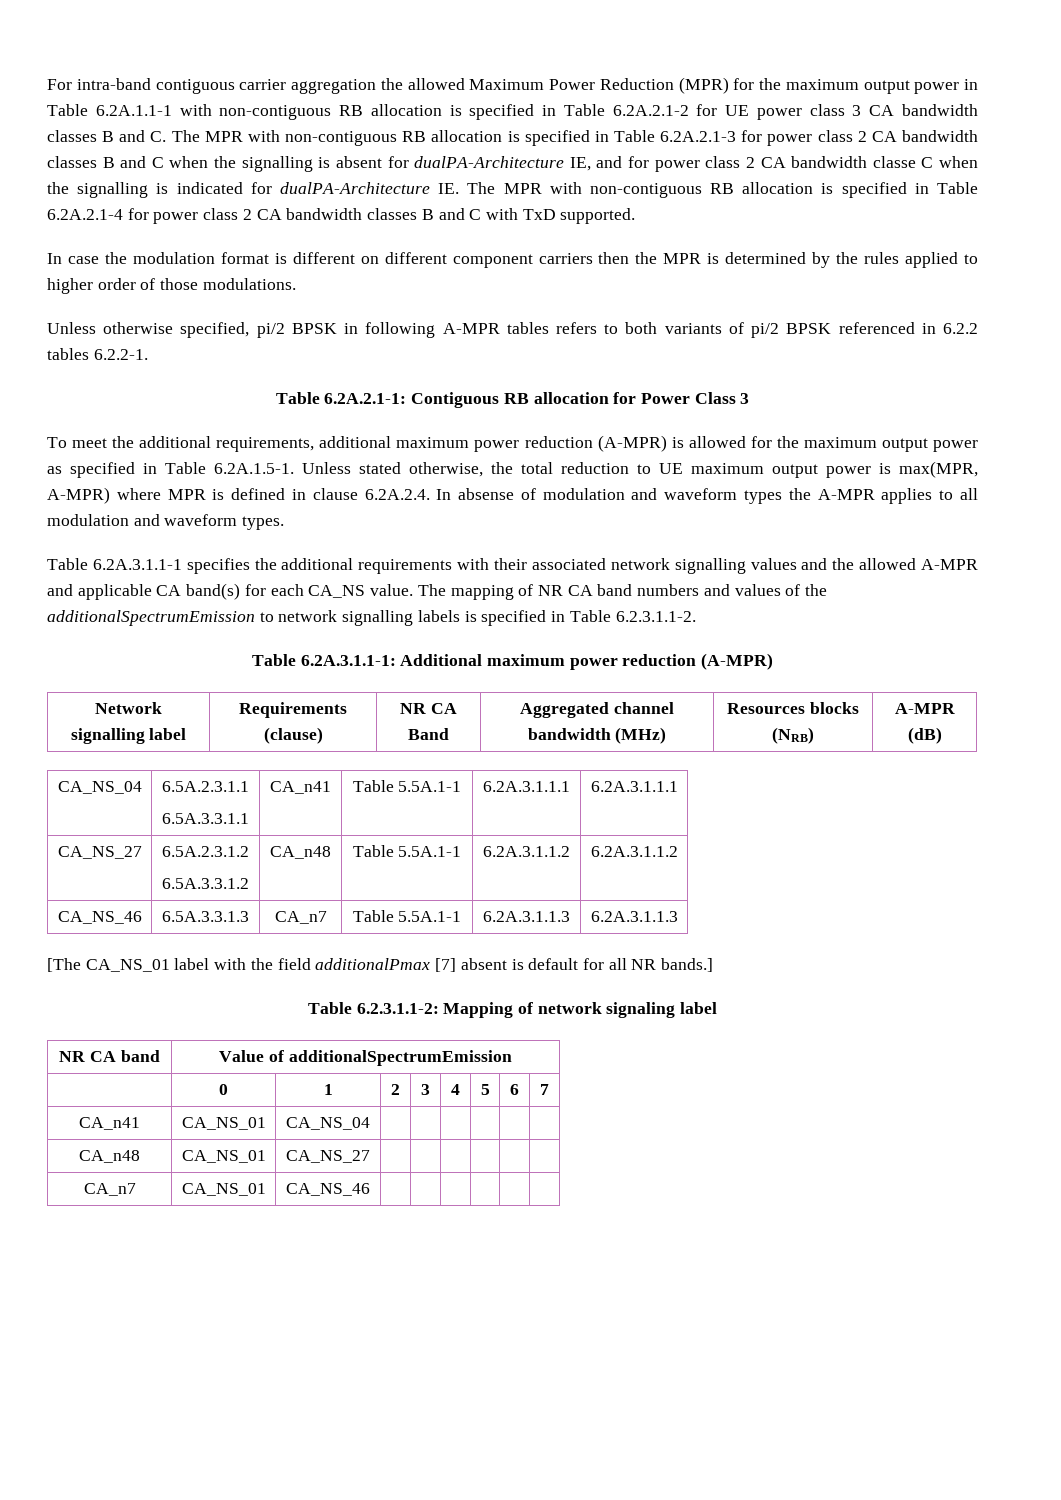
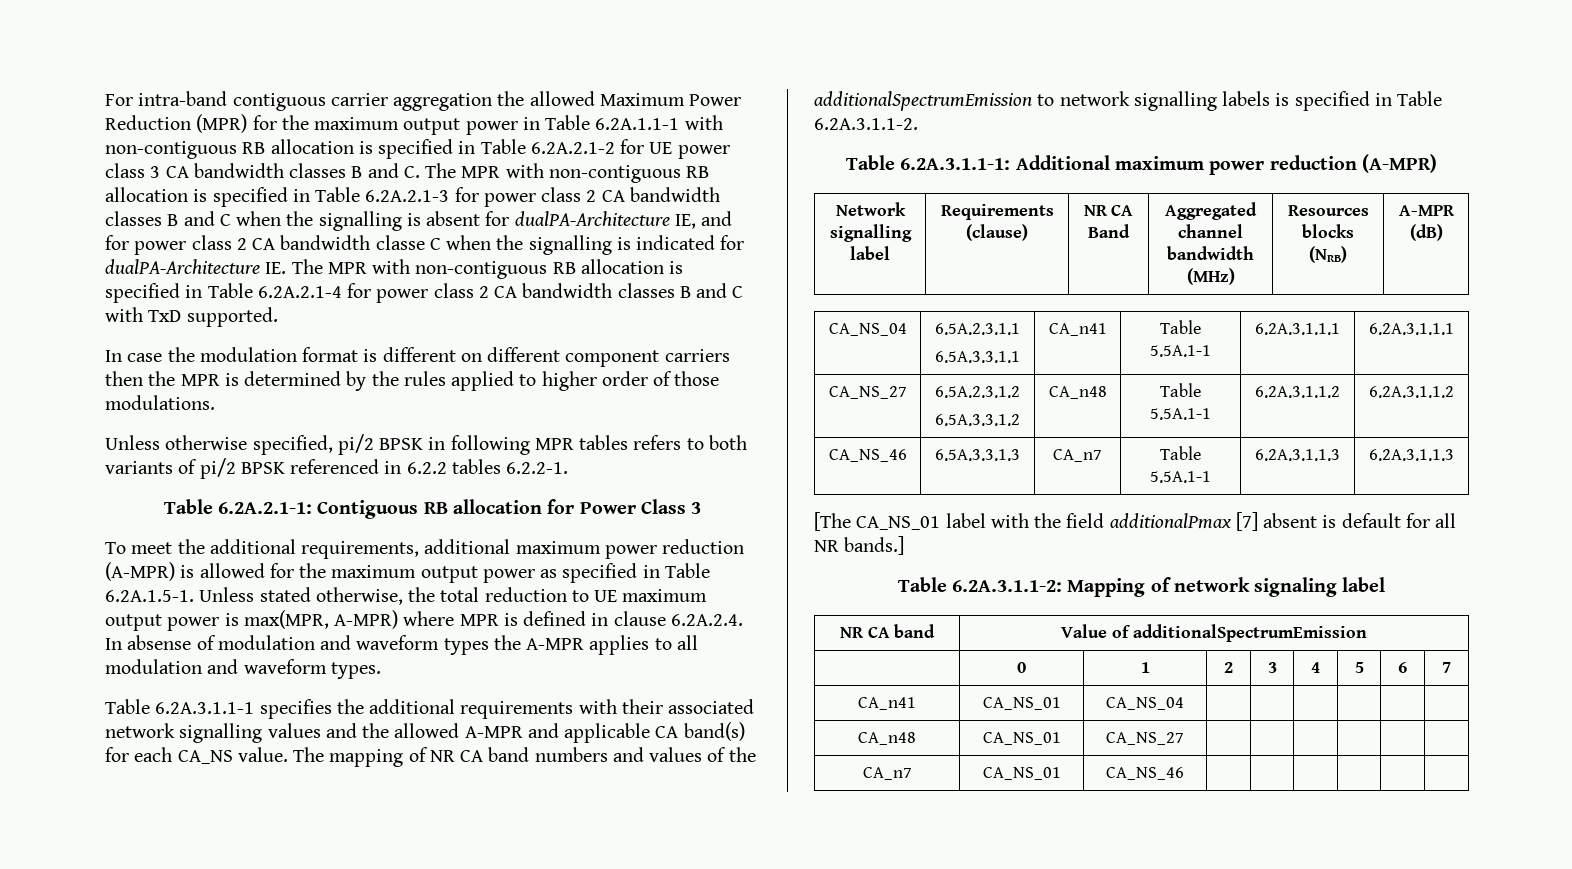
- Unless otherwise specified, pi/2 BPSK in following A-MPR tables refers to both variants of pi/2 BPSK referenced in 6.2.2 tables 6.2.2-1.
+ Unless otherwise specified, pi/2 BPSK in following MPR tables refers to both variants of pi/2 BPSK referenced in 6.2.2 tables 6.2.2-1.
- The mapping of NR CA band numbers and values of the additionalSpectrumEmission to network signalling labels is specified in Table 6.2.3.1.1-2.
+ The mapping of NR CA band numbers and values of the additionalSpectrumEmission to network signalling labels is specified in Table 6.2A.3.1.1-2.
- Table 6.2.3.1.1-2: Mapping of network signaling label
+ Table 6.2A.3.1.1-2: Mapping of network signaling label

